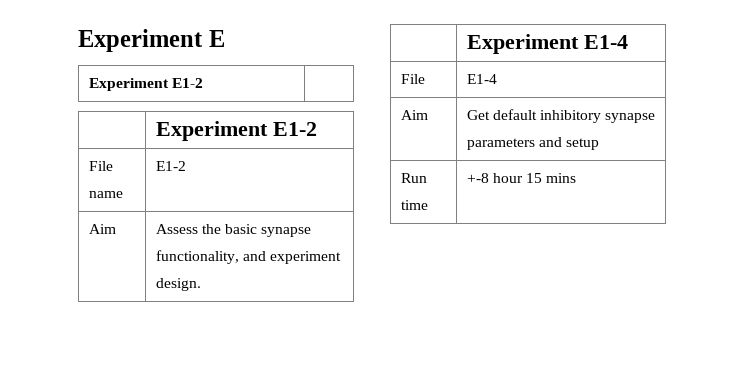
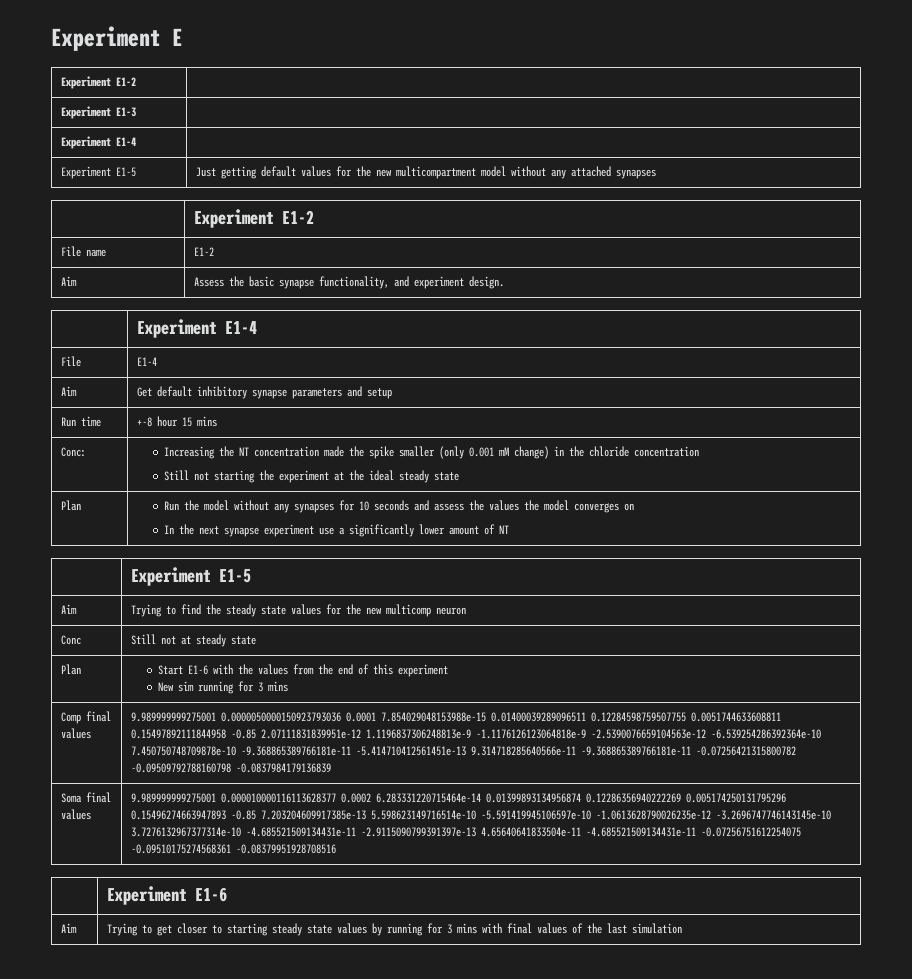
+ Experiment E1-3 |
+ Experiment E1-4 |
+ Experiment E1-5 | Just getting default values for the new multicompartment model without any attached synapses
+ Conc: | Increasing the NT concentration made the spike smaller (only 0.001 mM change) in the chloride concentration
+ Still not starting the experiment at the ideal steady state
+ Plan | Run the model without any synapses for 10 seconds and assess the values the model converges on
+ In the next synapse experiment use a significantly lower amount of NT
+ | Experiment E1-5
+ Aim | Trying to find the steady state values for the new multicomp neuron
+ Conc | Still not at steady state
+ Plan | Start E1-6 with the values from the end of this experiment
+ New sim running for 3 mins
+ Comp final values | 9.989999999275001 0.0000050000150923793036 0.0001 7.854029048153988e-15 0.01400039289096511 0.12284598759507755 0.0051744633608811 0.15497892111844958 -0.85 2.07111831839951e-12 1.1196837306248813e-9 -1.1176126123064818e-9 -2.5390076659104563e-12 -6.539254286392364e-10 7.450750748709878e-10 -9.368865389766181e-11 -5.414710412561451e-13 9.314718285640566e-11 -9.368865389766181e-11 -0.07256421315800782 -0.09509792788160798 -0.0837984179136839
+ Soma final values | 9.989999999275001 0.000010000116113628377 0.0002 6.283331220715464e-14 0.01399893134956874 0.12286356940222269 0.005174250131795296 0.15496274663947893 -0.85 7.203204609917385e-13 5.598623149716514e-10 -5.591419945106597e-10 -1.0613628790026235e-12 -3.2696747746143145e-10 3.7276132967377314e-10 -4.685521509134431e-11 -2.9115090799391397e-13 4.65640641833504e-11 -4.685521509134431e-11 -0.07256751612254075 -0.09510175274568361 -0.08379951928708516
+ | Experiment E1-6
+ Aim | Trying to get closer to starting steady state values by running for 3 mins with final values of the last simulation

